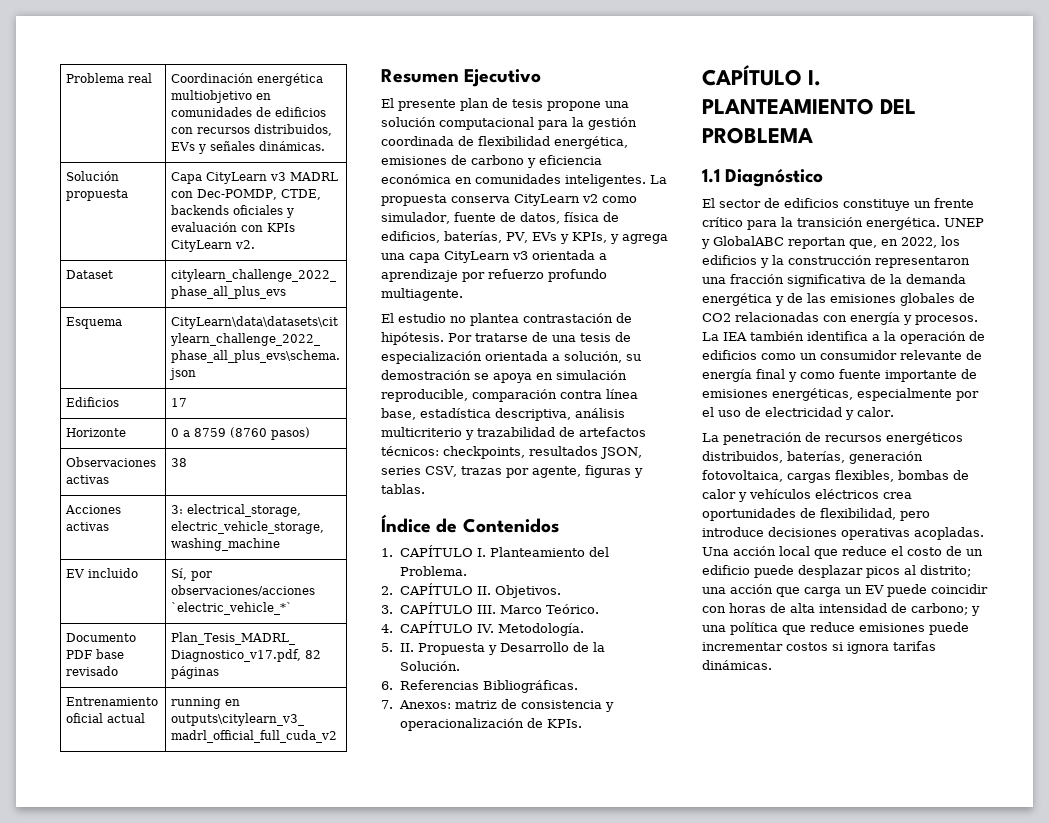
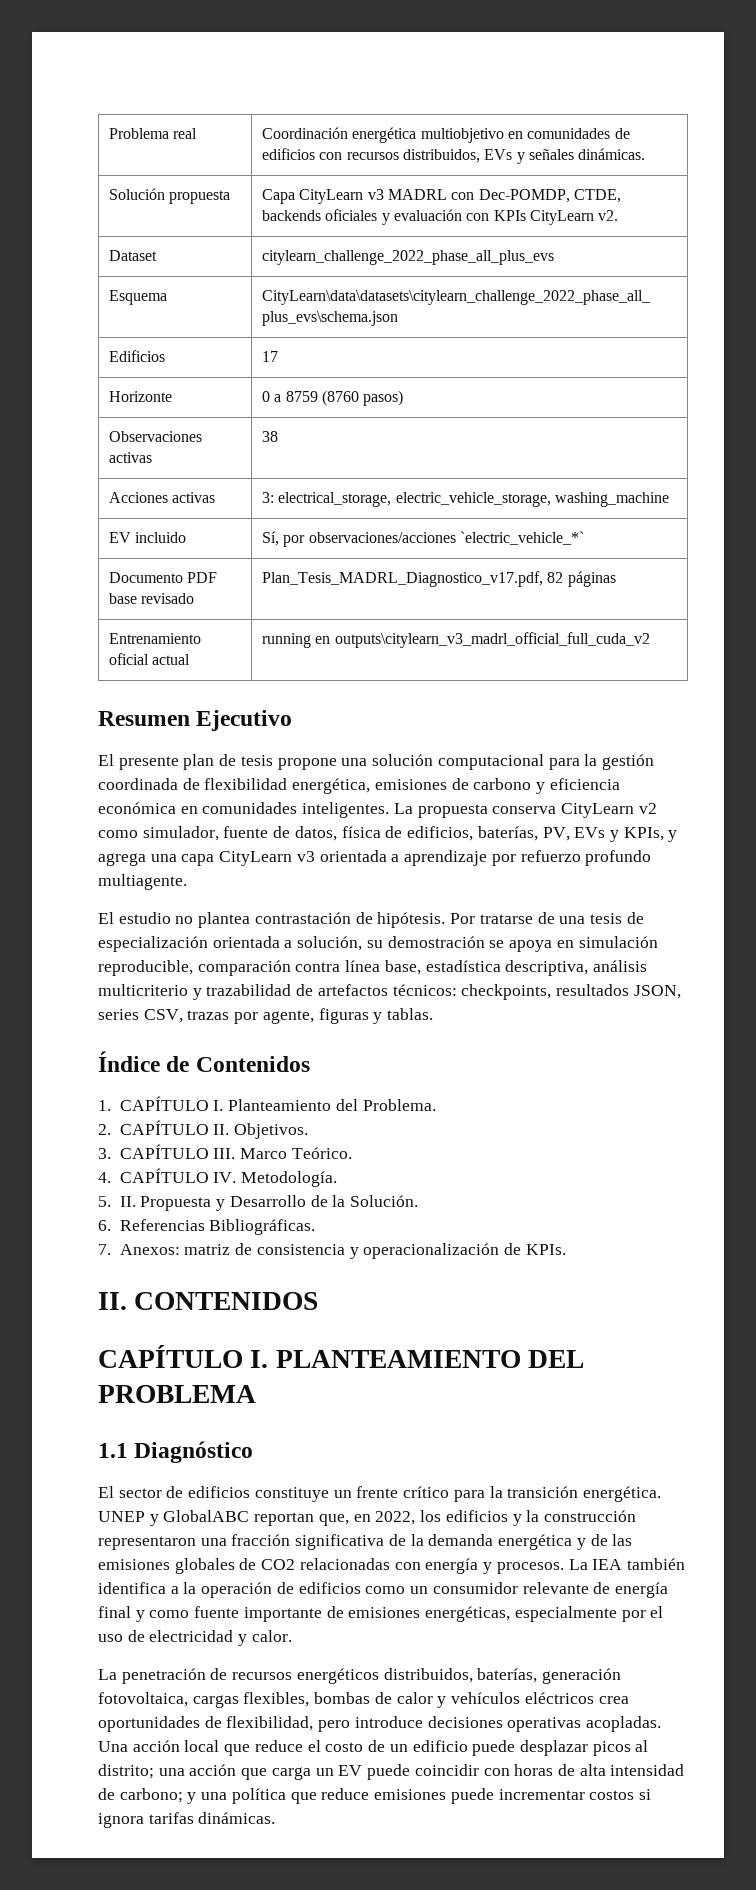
+ II. CONTENIDOS

